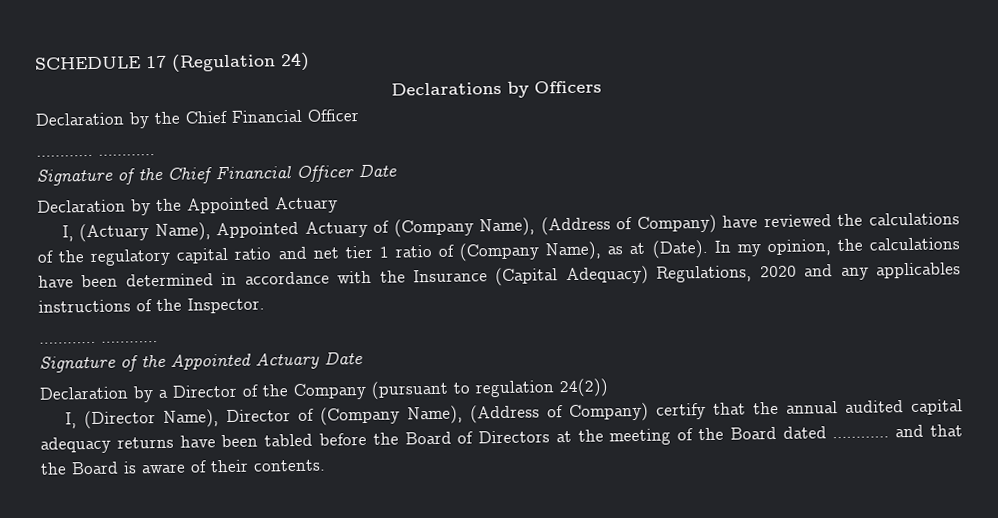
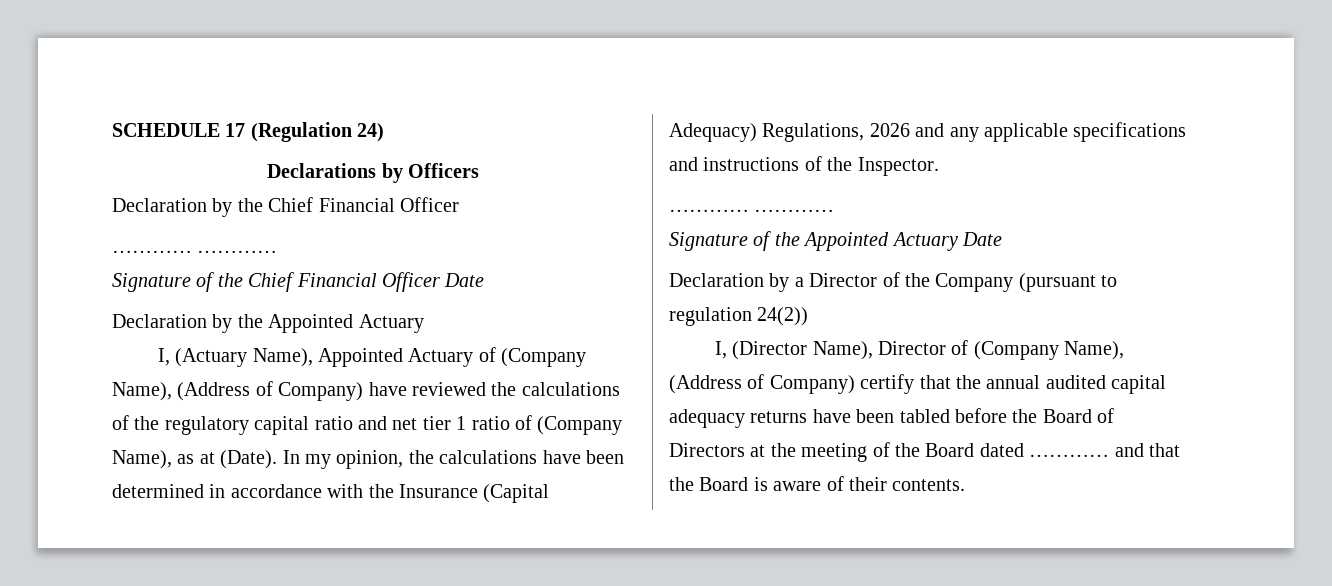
- In my opinion, the calculations have been determined in accordance with the Insurance (Capital Adequacy) Regulations, 2020 and any applicables instructions of the Inspector.
+ In my opinion, the calculations have been determined in accordance with the Insurance (Capital Adequacy) Regulations, 2026 and any applicable specifications and instructions of the Inspector.

